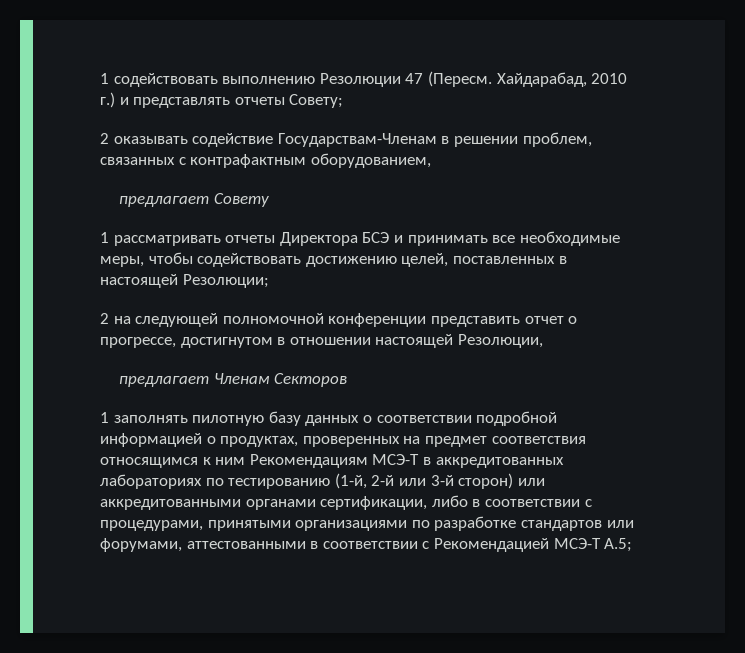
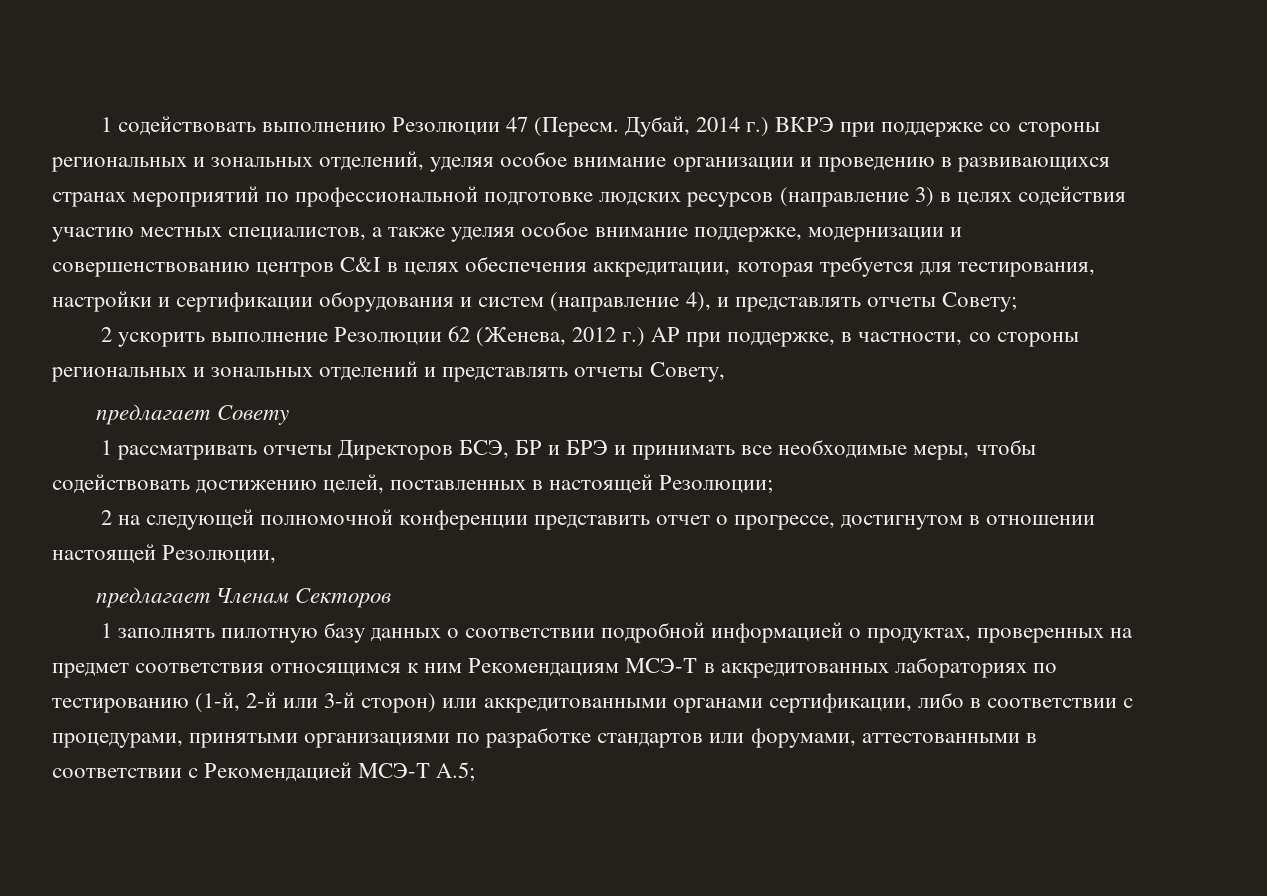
- Хайдарабад, 2010 г.) и представлять отчеты Совету;
+ Дубай, 2014 г.) ВКРЭ при поддержке со стороны региональных и зональных отделений, уделяя особое внимание организации и проведению в развивающихся странах мероприятий по профессиональной подготовке людских ресурсов (направление 3) в целях содействия участию местных специалистов, а также уделяя особое внимание поддержке, модернизации и совершенствованию центров C&I в целях обеспечения аккредитации, которая требуется для тестирования, настройки и сертификации оборудования и систем (направление 4), и представлять отчеты Совету;
- 2 оказывать содействие Государствам-Членам в решении проблем, связанных с контрафактным оборудованием,
+ 2 ускорить выполнение Резолюции 62 (Женева, 2012 г.) АР при поддержке, в частности, со стороны региональных и зональных отделений и представлять отчеты Совету,
- 1 рассматривать отчеты Директора БСЭ и принимать все необходимые меры, чтобы содействовать достижению целей, поставленных в настоящей Резолюции;
+ 1 рассматривать отчеты Директоров БСЭ, БР и БРЭ и принимать все необходимые меры, чтобы содействовать достижению целей, поставленных в настоящей Резолюции;

